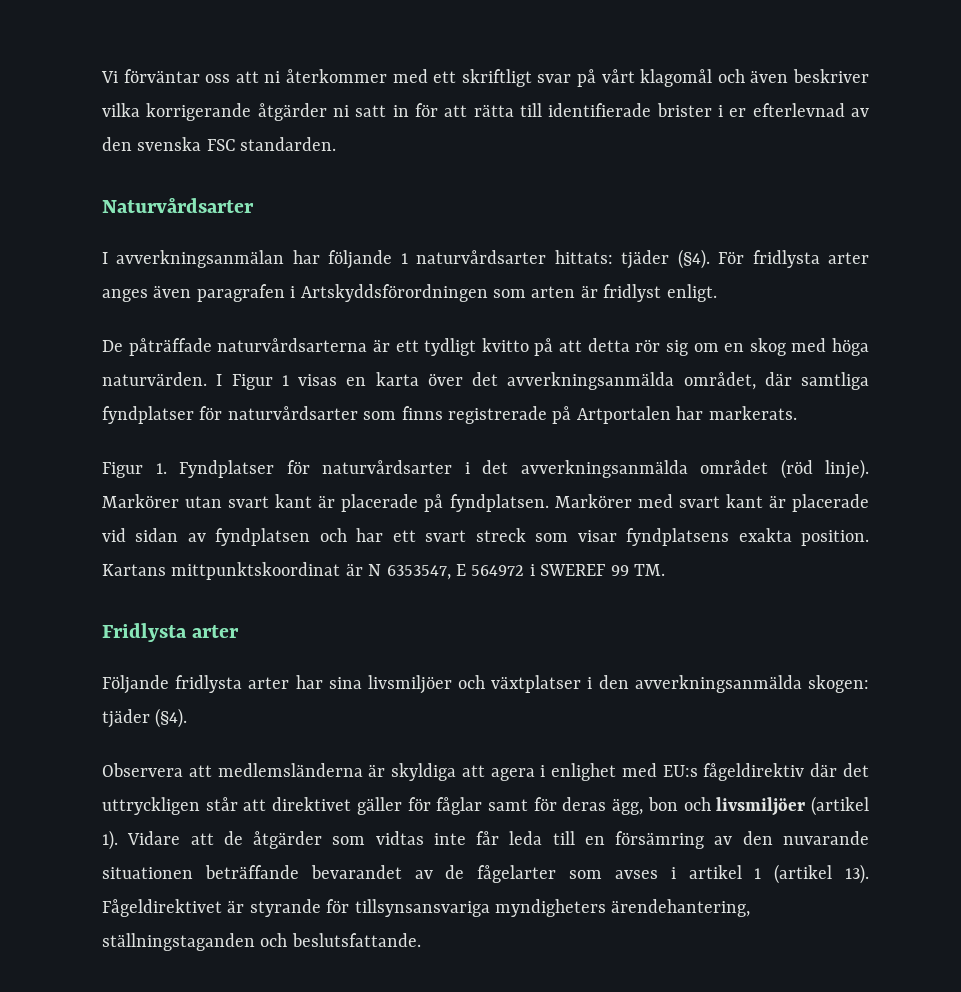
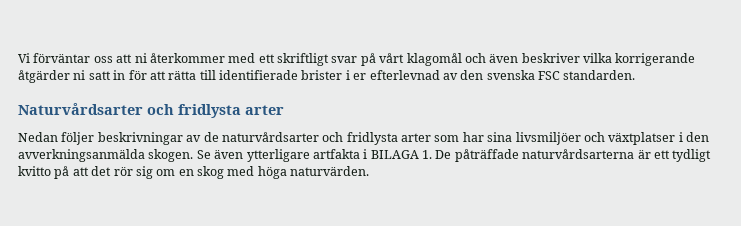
- Naturvårdsarter
- I avverkningsanmälan har följande 1 naturvårdsarter hittats: tjäder (§4). För fridlysta arter anges även paragrafen i Artskyddsförordningen som arten är fridlyst enligt.
- De påträffade naturvårdsarterna är ett tydligt kvitto på att detta rör sig om en skog med höga naturvärden. I Figur 1 visas en karta över det avverkningsanmälda området, där samtliga fyndplatser för naturvårdsarter som finns registrerade på Artportalen har markerats.
- Figur 1. Fyndplatser för naturvårdsarter i det avverkningsanmälda området (röd linje). Markörer utan svart kant är placerade på fyndplatsen. Markörer med svart kant är placerade vid sidan av fyndplatsen och har ett svart streck som visar fyndplatsens exakta position. Kartans mittpunktskoordinat är N 6353547, E 564972 i SWEREF 99 TM.
- Fridlysta arter
- Följande fridlysta arter har sina livsmiljöer och växtplatser i den avverkningsanmälda skogen: tjäder (§4).
- Observera att medlemsländerna är skyldiga att agera i enlighet med EU:s fågeldirektiv där det uttryckligen står att direktivet gäller för fåglar samt för deras ägg, bon och livsmiljöer (artikel 1). Vidare att de åtgärder som vidtas inte får leda till en försämring av den nuvarande situationen beträffande bevarandet av de fågelarter som avses i artikel 1 (artikel 13). Fågeldirektivet är styrande för tillsynsansvariga myndigheters ärendehantering, ställningstaganden och beslutsfattande.
+ Naturvårdsarter och fridlysta arter
+ Nedan följer beskrivningar av de naturvårdsarter och fridlysta arter som har sina livsmiljöer och växtplatser i den avverkningsanmälda skogen. Se även ytterligare artfakta i BILAGA 1. De påträffade naturvårdsarterna är ett tydligt kvitto på att det rör sig om en skog med höga naturvärden.

